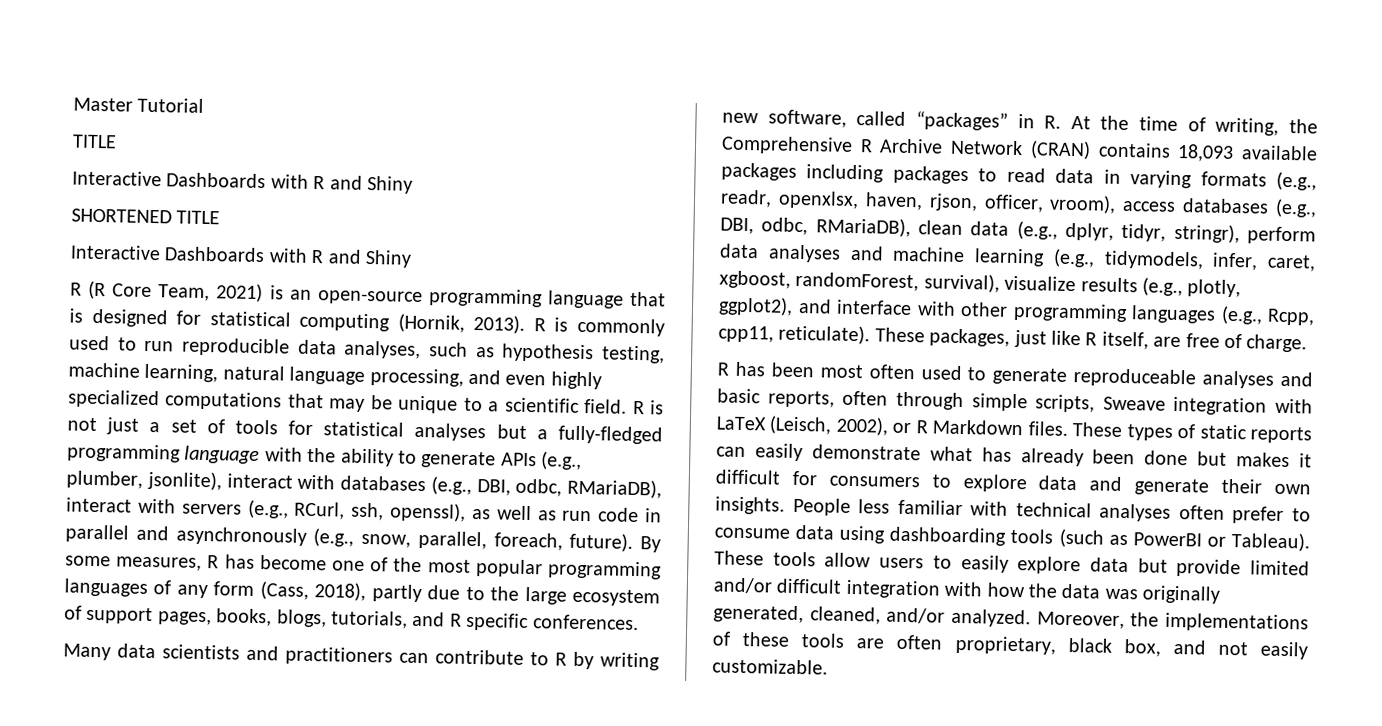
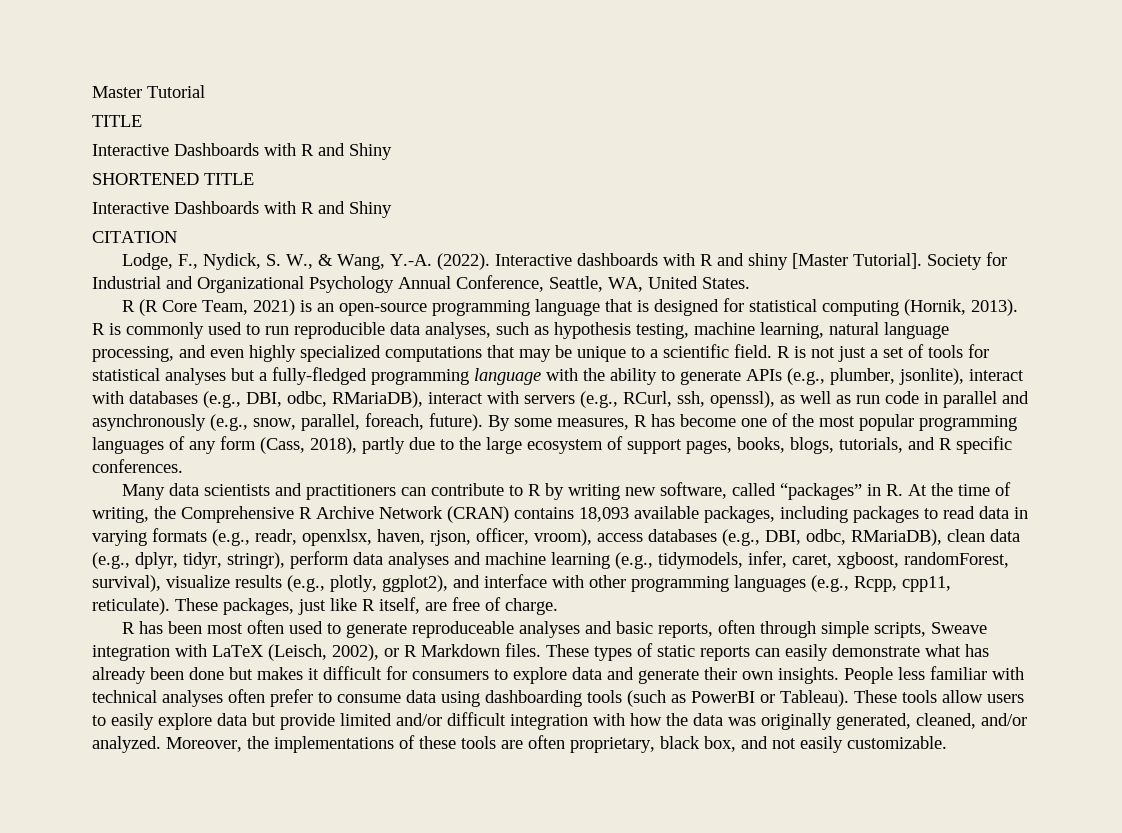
+ CITATION
+ Lodge, F., Nydick, S. W., & Wang, Y.-A. (2022). Interactive dashboards with R and shiny [Master Tutorial]. Society for Industrial and Organizational Psychology Annual Conference, Seattle, WA, United States.
- Many data scientists and practitioners can contribute to R by writing new software, called “packages” in R. At the time of writing, the Comprehensive R Archive Network (CRAN) contains 18,093 available packages including packages to read data in varying formats (e.g., readr, openxlsx, haven, rjson, officer, vroom), access databases (e.g., DBI, odbc, RMariaDB), clean data (e.g., dplyr, tidyr, stringr), perform data analyses and machine learning (e.g., tidymodels, infer, caret, xgboost, randomForest, survival), visualize results (e.g., plotly, ggplot2), and interface with other programming languages (e.g., Rcpp, cpp11, reticulate).
+ Many data scientists and practitioners can contribute to R by writing new software, called “packages” in R. At the time of writing, the Comprehensive R Archive Network (CRAN) contains 18,093 available packages, including packages to read data in varying formats (e.g., readr, openxlsx, haven, rjson, officer, vroom), access databases (e.g., DBI, odbc, RMariaDB), clean data (e.g., dplyr, tidyr, stringr), perform data analyses and machine learning (e.g., tidymodels, infer, caret, xgboost, randomForest, survival), visualize results (e.g., plotly, ggplot2), and interface with other programming languages (e.g., Rcpp, cpp11, reticulate).

